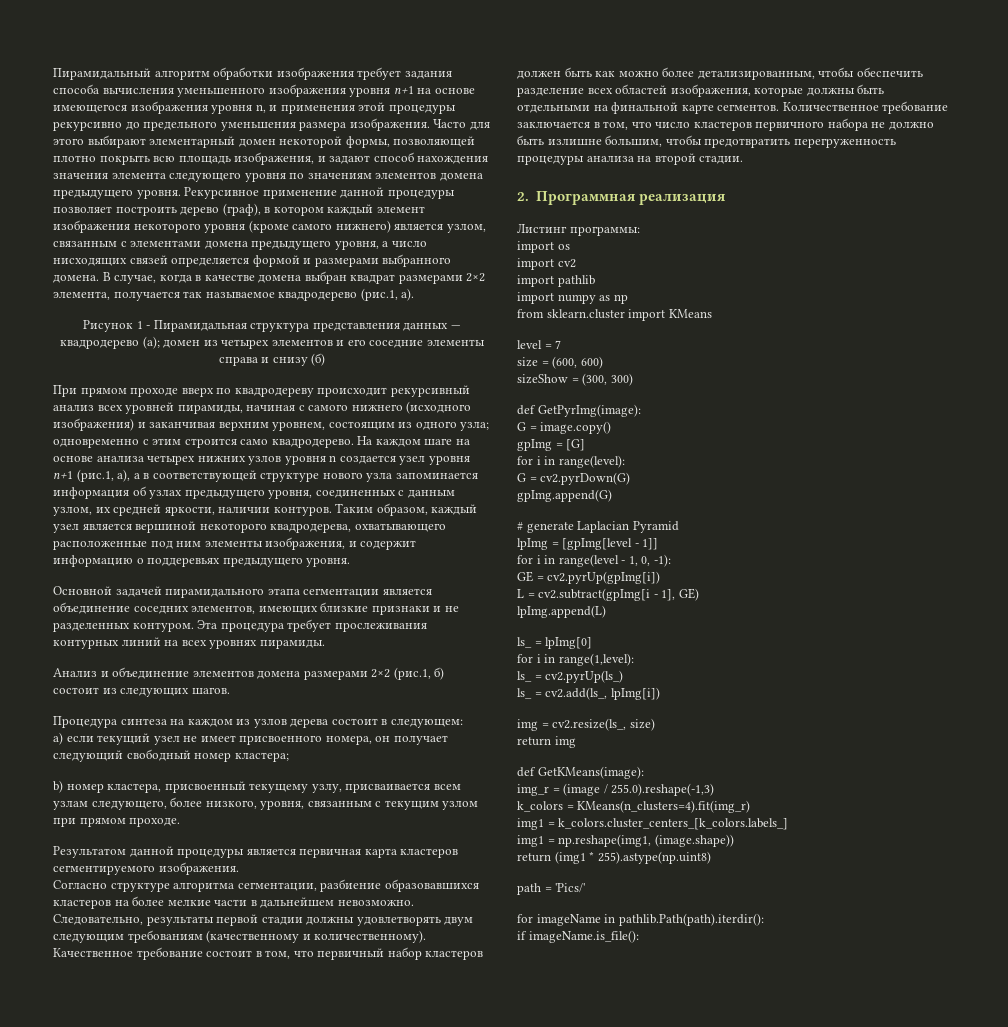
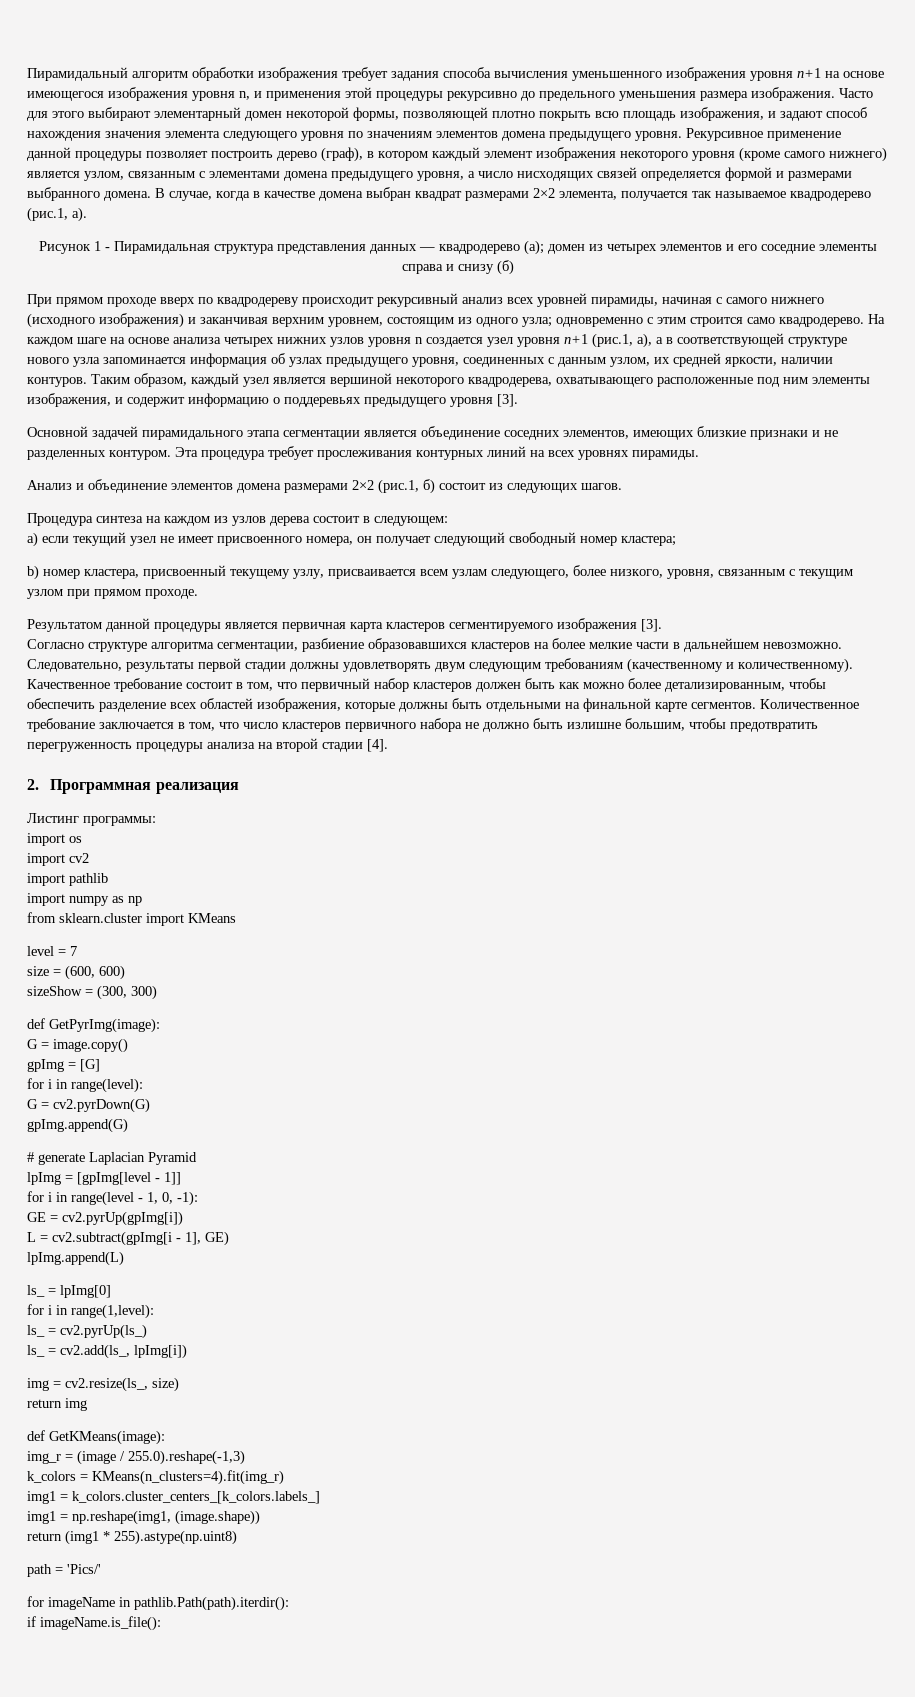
- Таким образом, каждый узел является вершиной некоторого квадродерева, охватывающего расположенные под ним элементы изображения, и содержит информацию о поддеревьях предыдущего уровня.
+ Таким образом, каждый узел является вершиной некоторого квадродерева, охватывающего расположенные под ним элементы изображения, и содержит информацию о поддеревьях предыдущего уровня [3].
- Результатом данной процедуры является первичная карта кластеров сегментируемого изображения.
+ Результатом данной процедуры является первичная карта кластеров сегментируемого изображения [3].
- Количественное требование заключается в том, что число кластеров первичного набора не должно быть излишне большим, чтобы предотвратить перегруженность процедуры анализа на второй стадии.
+ Количественное требование заключается в том, что число кластеров первичного набора не должно быть излишне большим, чтобы предотвратить перегруженность процедуры анализа на второй стадии [4].

